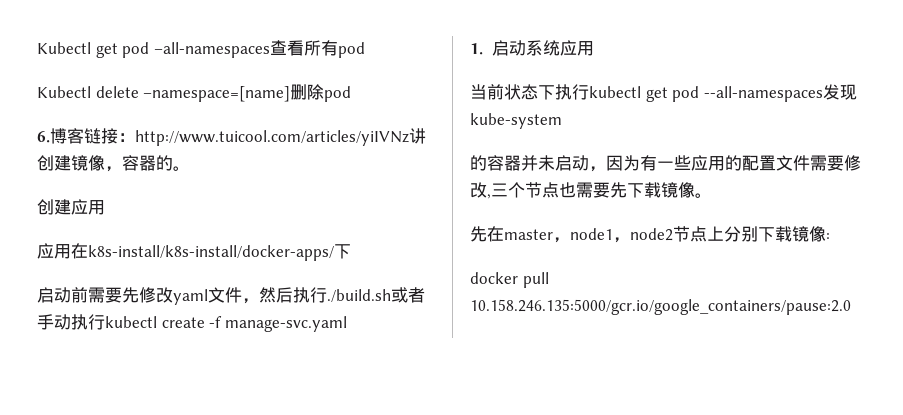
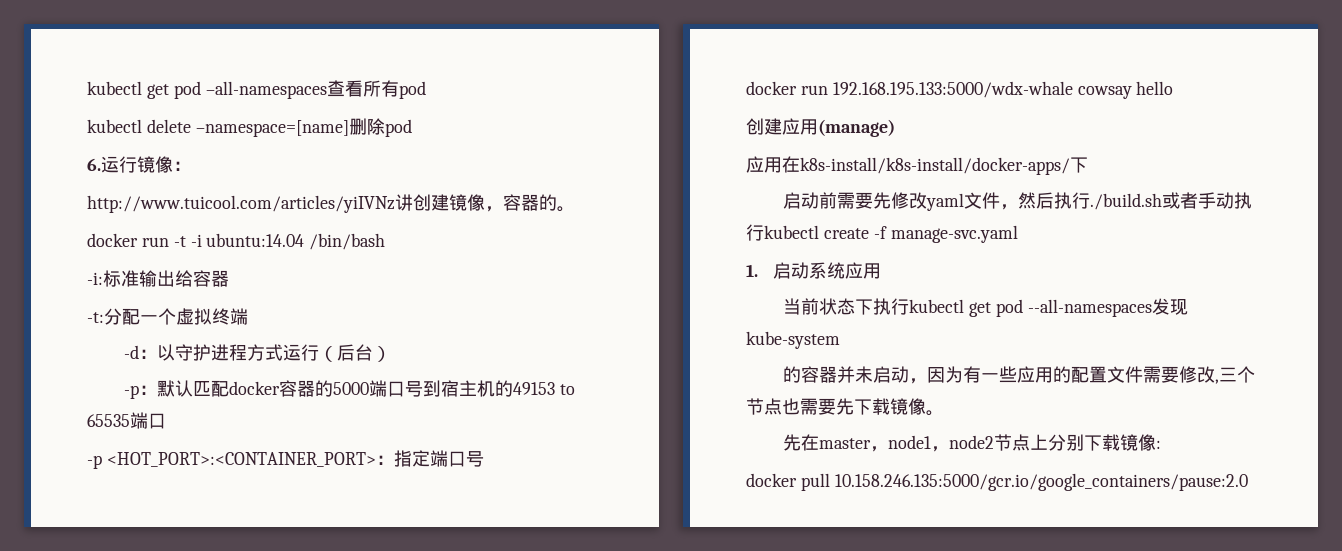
- Kubectl get pod –all-namespaces查看所有pod
+ kubectl get pod –all-namespaces查看所有pod
- Kubectl delete –namespace=[name]删除pod
+ kubectl delete –namespace=[name]删除pod
- 6.博客链接：http://www.tuicool.com/articles/yiIVNz讲创建镜像，容器的。
+ 6.运行镜像：
+ http://www.tuicool.com/articles/yiIVNz讲创建镜像，容器的。
+ docker run -t -i ubuntu:14.04 /bin/bash
+ -i:标准输出给容器
+ -t:分配一个虚拟终端
+ -d：以守护进程方式运行（后台）
+ -p：默认匹配docker容器的5000端口号到宿主机的49153 to 65535端口
+ -p <HOT_PORT>:<CONTAINER_PORT>：指定端口号
+ docker run 192.168.195.133:5000/wdx-whale cowsay hello
- 创建应用
+ 创建应用(manage)

